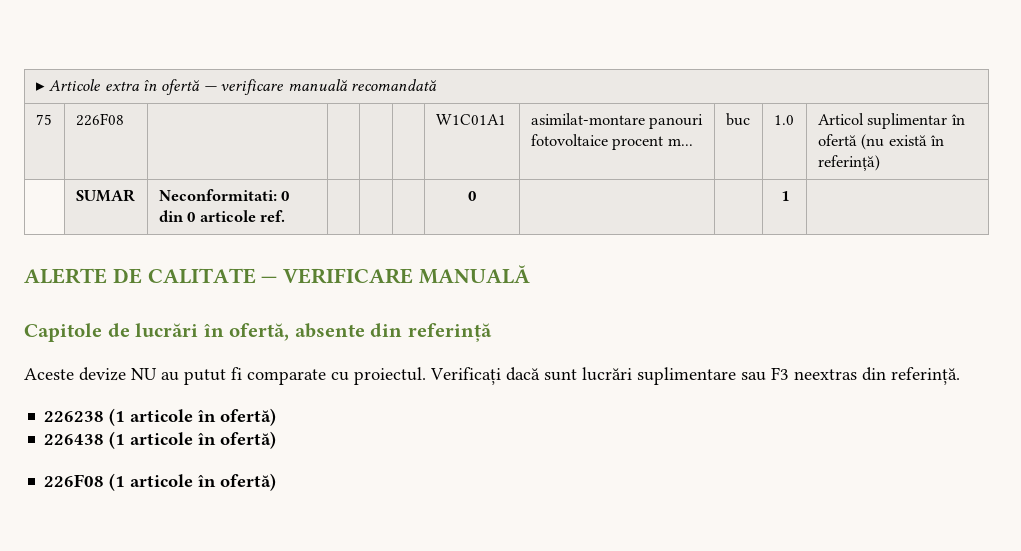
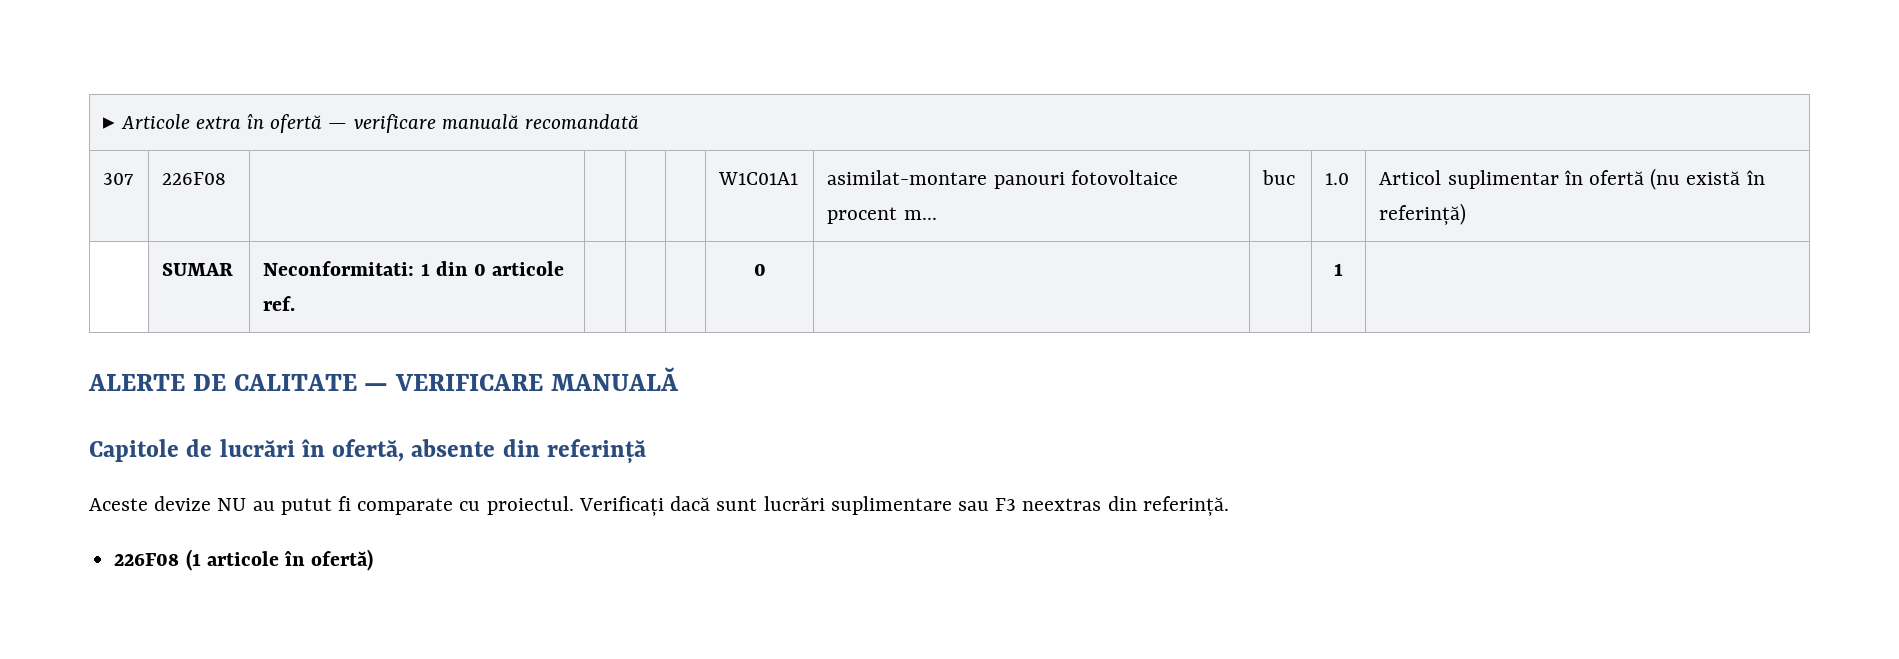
- 75 | 226F08 | | | | | W1C01A1 | asimilat-montare panouri fotovoltaice procent m... | buc | 1.0 | Articol suplimentar în ofertă (nu există în referință)
+ 307 | 226F08 | | | | | W1C01A1 | asimilat-montare panouri fotovoltaice procent m... | buc | 1.0 | Articol suplimentar în ofertă (nu există în referință)
- | SUMAR | Neconformitati: 0 din 0 articole ref. | | | | 0 | | | 1 |
+ | SUMAR | Neconformitati: 1 din 0 articole ref. | | | | 0 | | | 1 |
- 226238 (1 articole în ofertă)
- 226438 (1 articole în ofertă)

